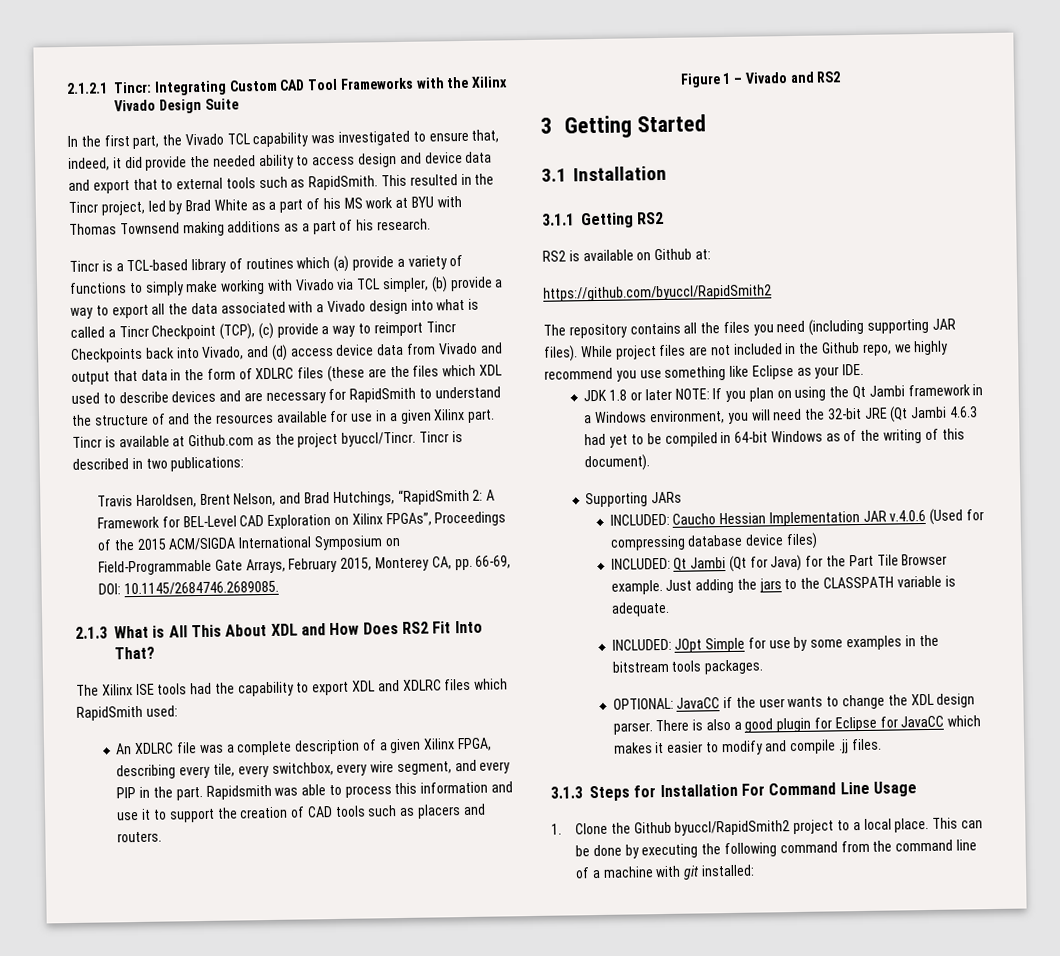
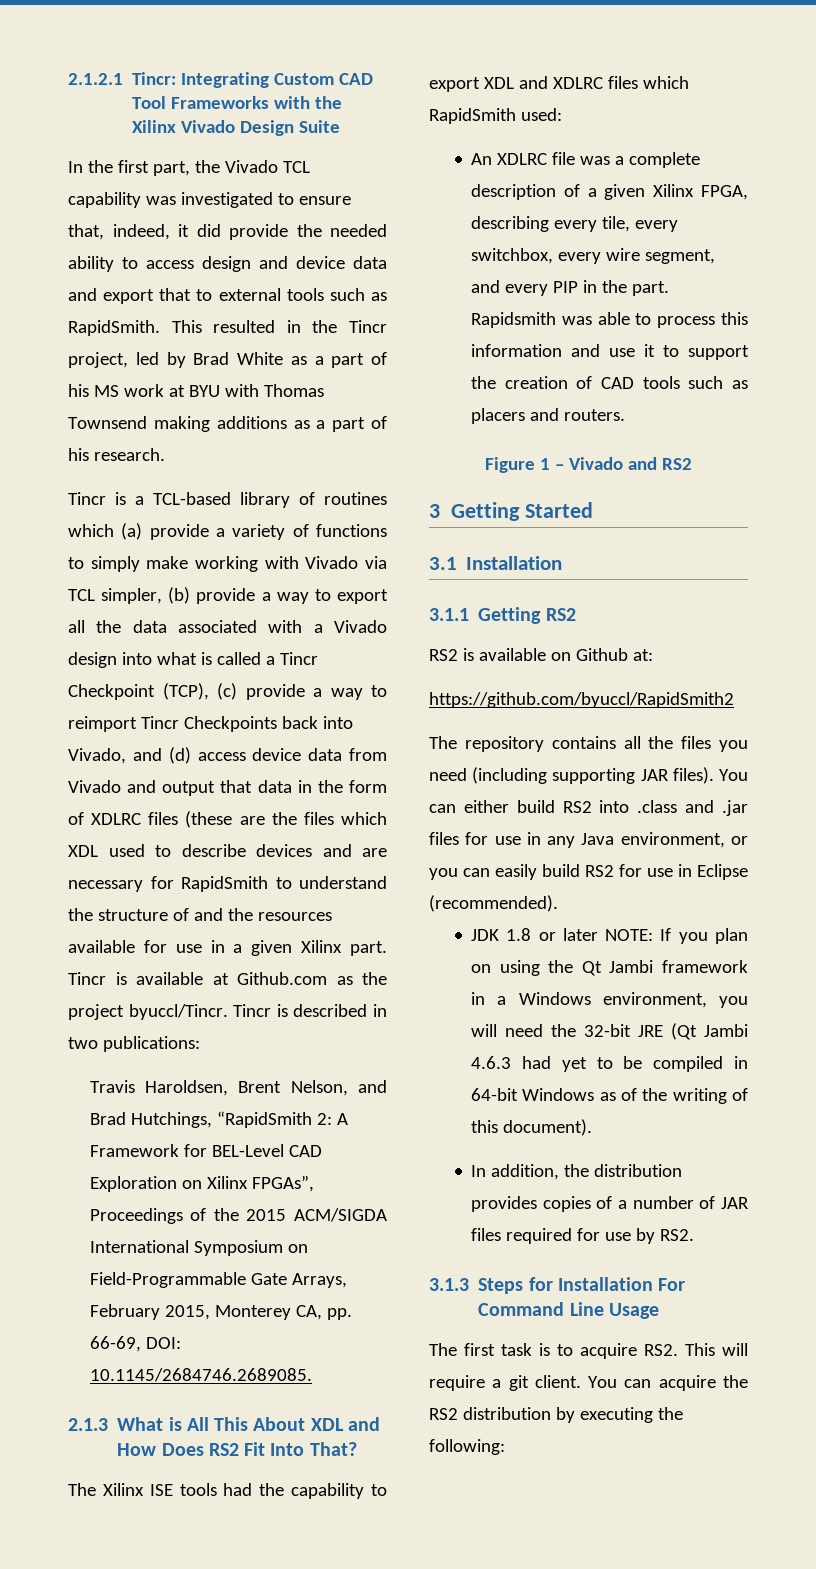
- While project files are not included in the Github repo, we highly recommend you use something like Eclipse as your IDE.
+ You can either build RS2 into .class and .jar files for use in any Java environment, or you can easily build RS2 for use in Eclipse (recommended).
- Supporting JARs
- INCLUDED: Caucho Hessian Implementation JAR v.4.0.6 (Used for compressing database device files)
- INCLUDED: Qt Jambi (Qt for Java) for the Part Tile Browser example. Just adding the jars to the CLASSPATH variable is adequate.
- INCLUDED: JOpt Simple for use by some examples in the bitstream tools packages.
- OPTIONAL: JavaCC if the user wants to change the XDL design parser. There is also a good plugin for Eclipse for JavaCC which makes it easier to modify and compile .jj files.
+ In addition, the distribution provides copies of a number of JAR files required for use by RS2.
- 1. Clone the Github byuccl/RapidSmith2 project to a local place. This can be done by executing the following command from the command line of a machine with git installed:
+ The first task is to acquire RS2. This will require a git client. You can acquire the RS2 distribution by executing the following:

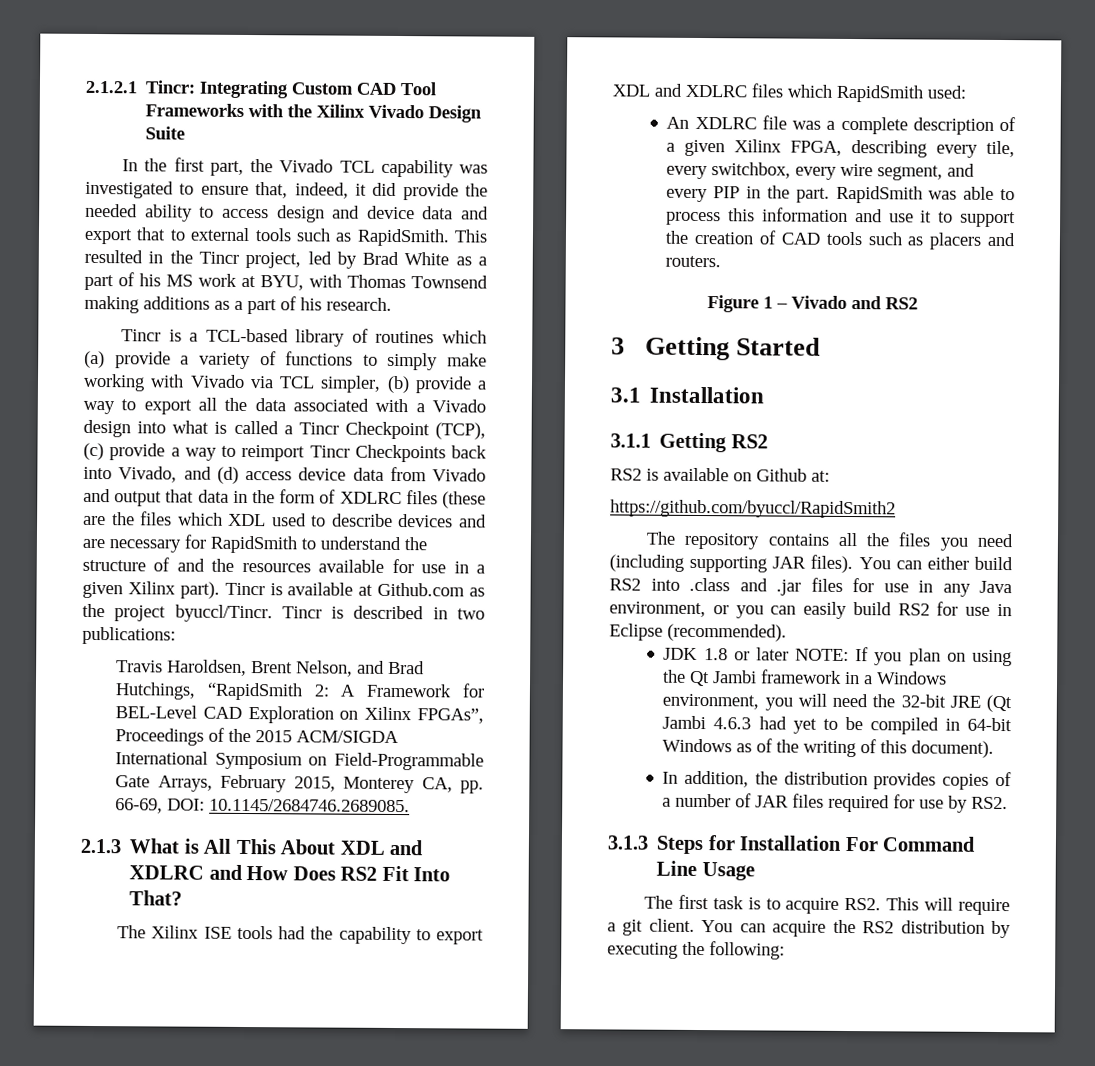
- This resulted in the Tincr project, led by Brad White as a part of his MS work at BYU with Thomas Townsend making additions as a part of his research.
+ This resulted in the Tincr project, led by Brad White as a part of his MS work at BYU, with Thomas Townsend making additions as a part of his research.
- Tincr is a TCL-based library of routines which (a) provide a variety of functions to simply make working with Vivado via TCL simpler, (b) provide a way to export all the data associated with a Vivado design into what is called a Tincr Checkpoint (TCP), (c) provide a way to reimport Tincr Checkpoints back into Vivado, and (d) access device data from Vivado and output that data in the form of XDLRC files (these are the files which XDL used to describe devices and are necessary for RapidSmith to understand the structure of and the resources available for use in a given Xilinx part.
+ Tincr is a TCL-based library of routines which (a) provide a variety of functions to simply make working with Vivado via TCL simpler, (b) provide a way to export all the data associated with a Vivado design into what is called a Tincr Checkpoint (TCP), (c) provide a way to reimport Tincr Checkpoints back into Vivado, and (d) access device data from Vivado and output that data in the form of XDLRC files (these are the files which XDL used to describe devices and are necessary for RapidSmith to understand the structure of and the resources available for use in a given Xilinx part).
- 2.1.3 What is All This About XDL and How Does RS2 Fit Into That?
+ 2.1.3 What is All This About XDL and XDLRC and How Does RS2 Fit Into That?
- Rapidsmith was able to process this information and use it to support the creation of CAD tools such as placers and routers.
+ RapidSmith was able to process this information and use it to support the creation of CAD tools such as placers and routers.

